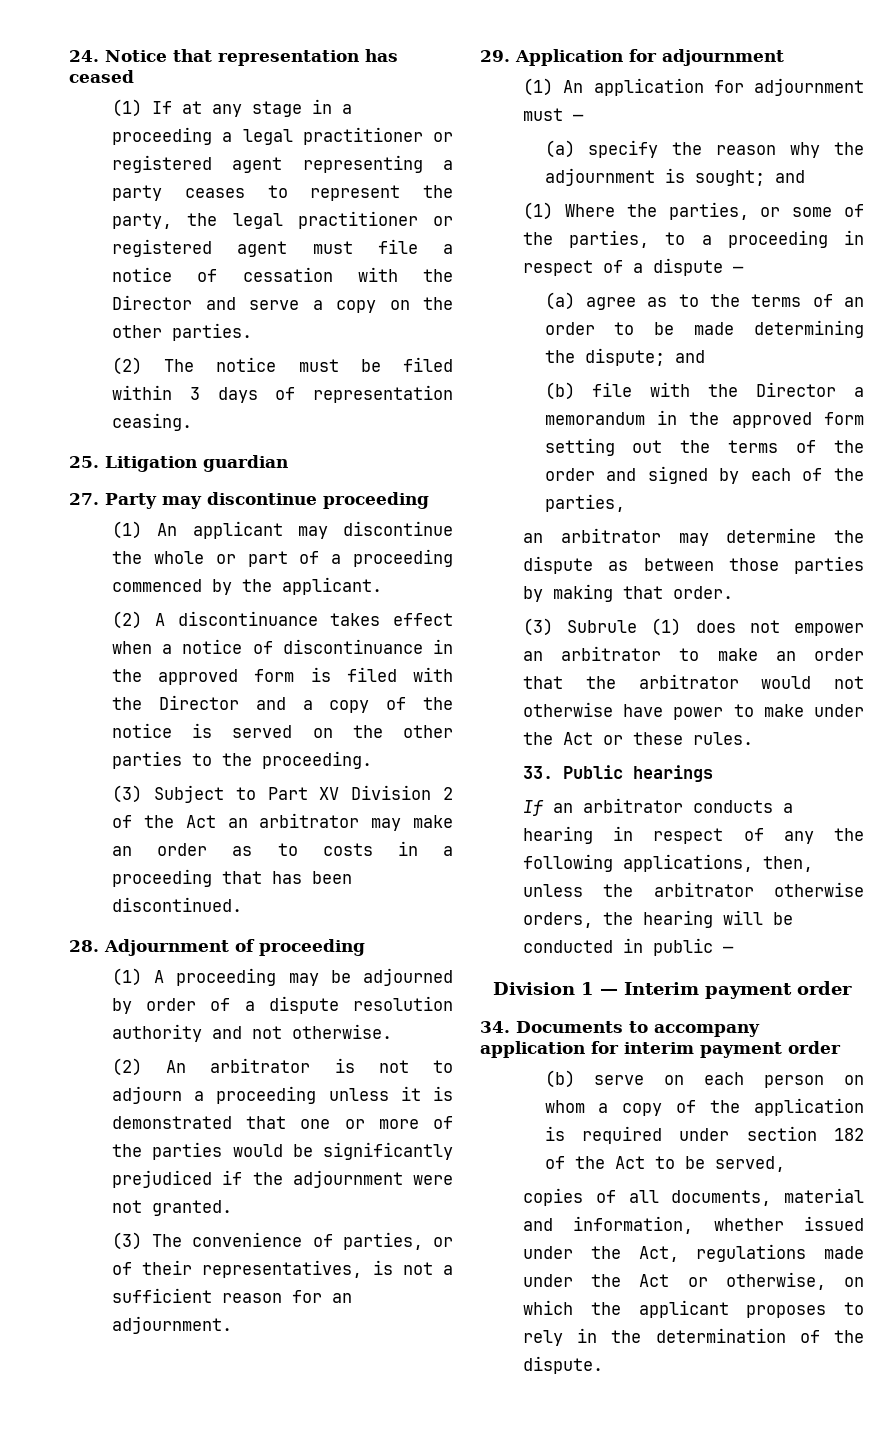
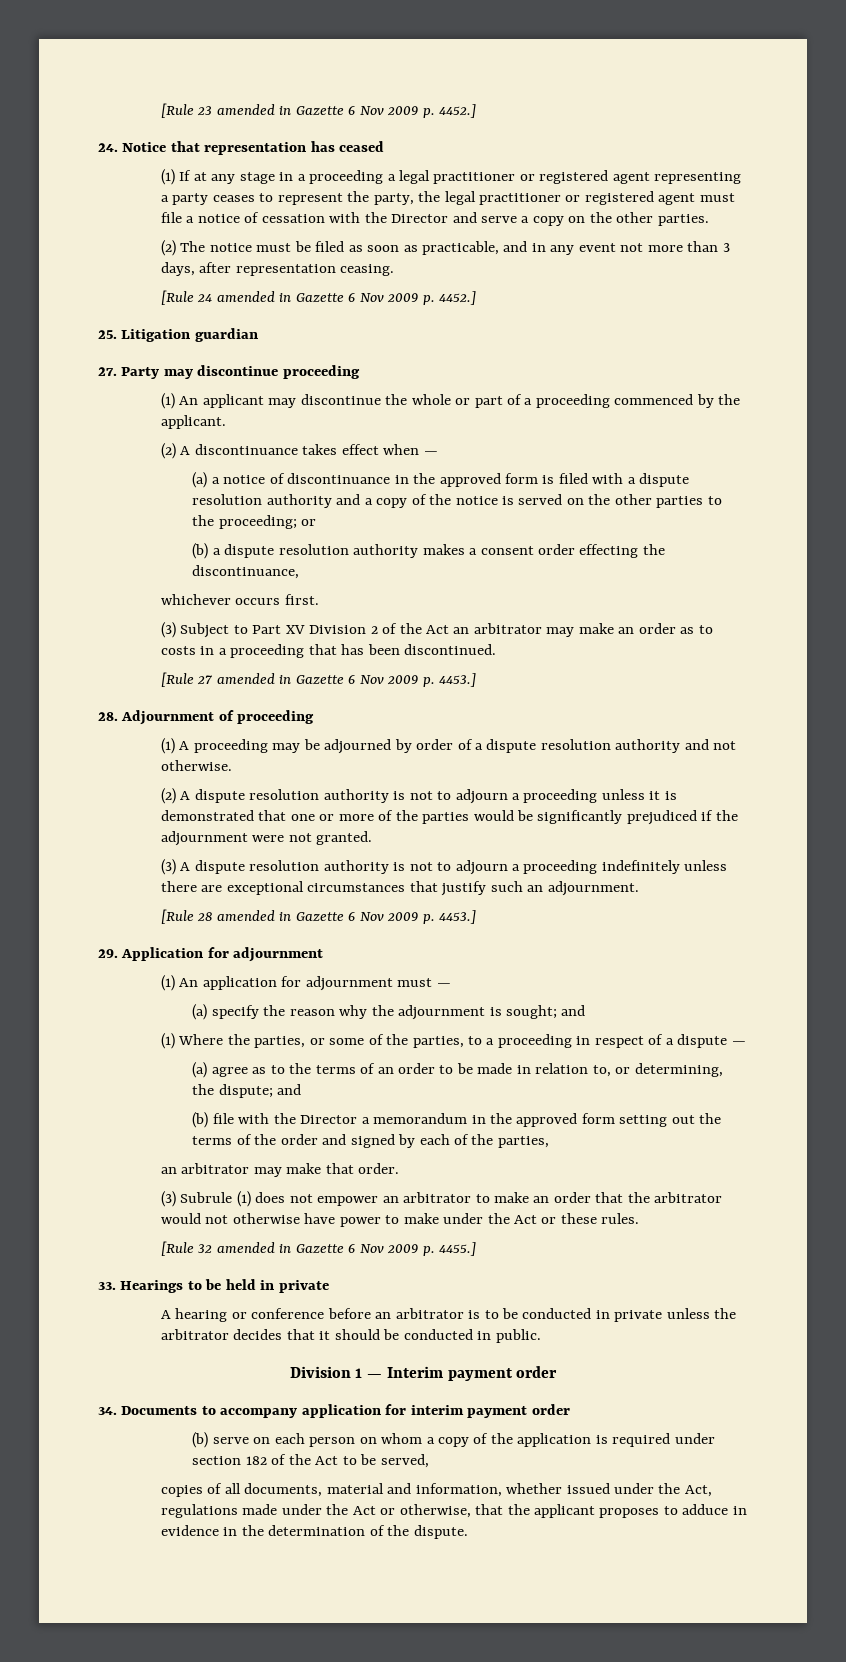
+ [Rule 23 amended in Gazette 6 Nov 2009 p. 4452.]
- (2) The notice must be filed within 3 days of representation ceasing.
+ (2) The notice must be filed as soon as practicable, and in any event not more than 3 days, after representation ceasing.
+ [Rule 24 amended in Gazette 6 Nov 2009 p. 4452.]
- (2) A discontinuance takes effect when a notice of discontinuance in the approved form is filed with the Director and a copy of the notice is served on the other parties to the proceeding.
+ (2) A discontinuance takes effect when —
+ (a) a notice of discontinuance in the approved form is filed with a dispute resolution authority and a copy of the notice is served on the other parties to the proceeding; or
+ (b) a dispute resolution authority makes a consent order effecting the discontinuance,
+ whichever occurs first.
+ [Rule 27 amended in Gazette 6 Nov 2009 p. 4453.]
- (2) An arbitrator is not to adjourn a proceeding unless it is demonstrated that one or more of the parties would be significantly prejudiced if the adjournment were not granted.
+ (2) A dispute resolution authority is not to adjourn a proceeding unless it is demonstrated that one or more of the parties would be significantly prejudiced if the adjournment were not granted.
- (3) The convenience of parties, or of their representatives, is not a sufficient reason for an adjournment.
+ (3) A dispute resolution authority is not to adjourn a proceeding indefinitely unless there are exceptional circumstances that justify such an adjournment.
+ [Rule 28 amended in Gazette 6 Nov 2009 p. 4453.]
- (a) agree as to the terms of an order to be made determining the dispute; and
+ (a) agree as to the terms of an order to be made in relation to, or determining, the dispute; and
- an arbitrator may determine the dispute as between those parties by making that order.
+ an arbitrator may make that order.
- 33. Public hearings
- If an arbitrator conducts a hearing in respect of any the following applications, then, unless the arbitrator otherwise orders, the hearing will be conducted in public —
+ [Rule 32 amended in Gazette 6 Nov 2009 p. 4455.]
+ 33. Hearings to be held in private
+ A hearing or conference before an arbitrator is to be conducted in private unless the arbitrator decides that it should be conducted in public.
- copies of all documents, material and information, whether issued under the Act, regulations made under the Act or otherwise, on which the applicant proposes to rely in the determination of the dispute.
+ copies of all documents, material and information, whether issued under the Act, regulations made under the Act or otherwise, that the applicant proposes to adduce in evidence in the determination of the dispute.

